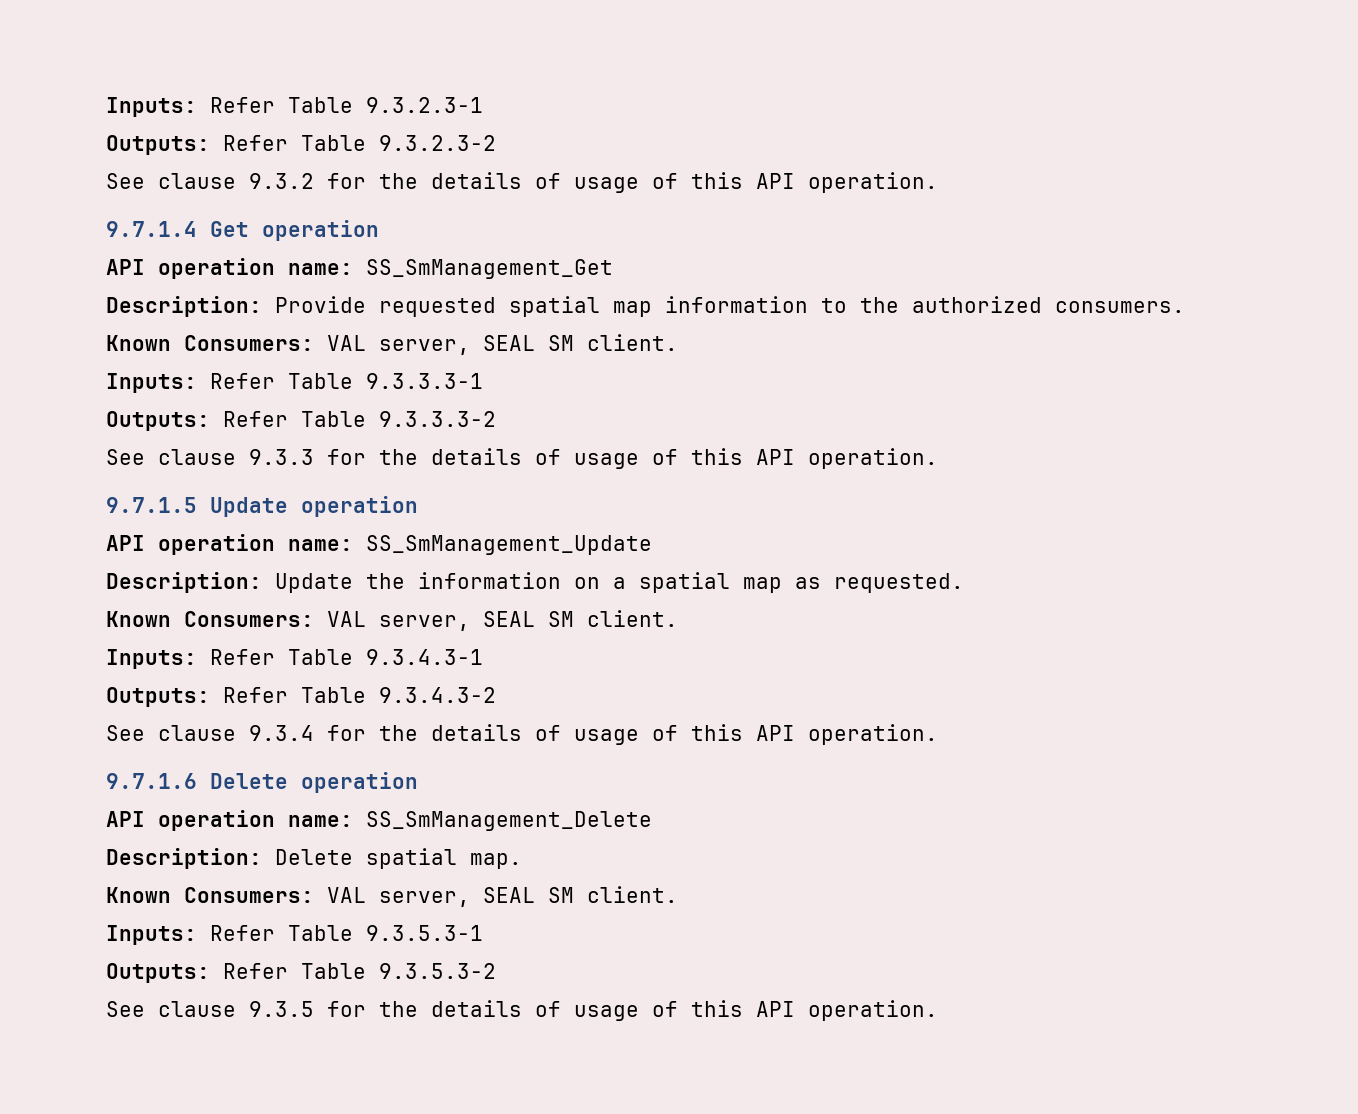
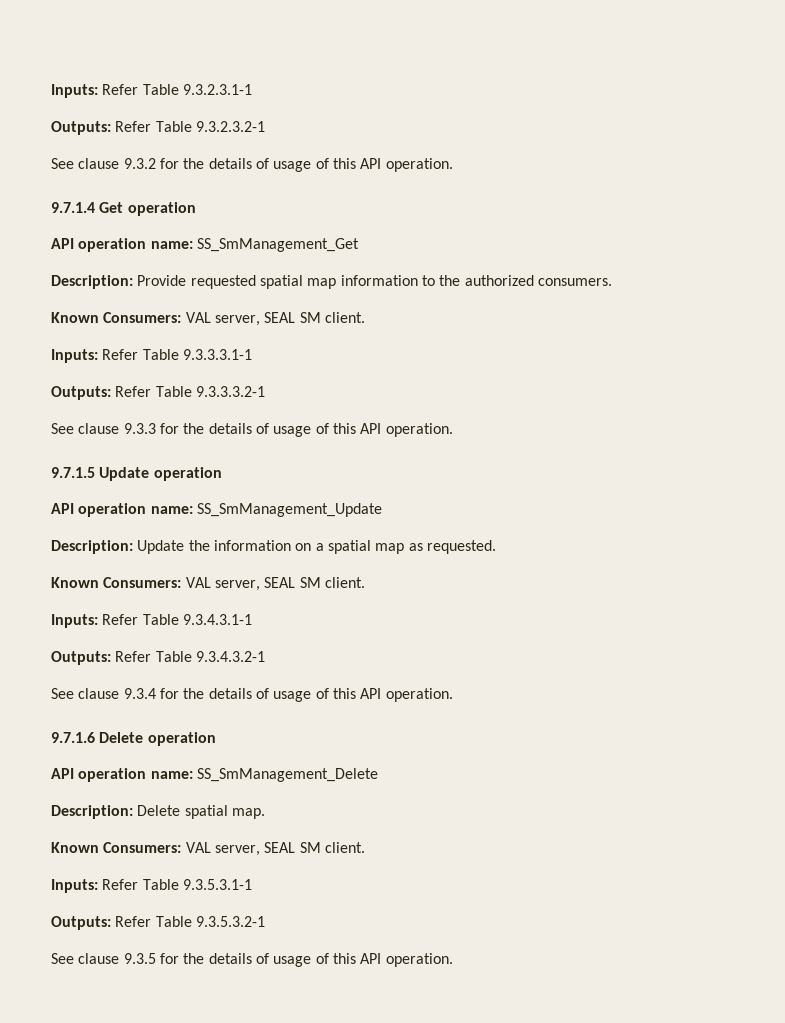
- Inputs: Refer Table 9.3.2.3-1
- Outputs: Refer Table 9.3.2.3-2
+ Inputs: Refer Table 9.3.2.3.1-1
+ Outputs: Refer Table 9.3.2.3.2-1
- Inputs: Refer Table 9.3.3.3-1
- Outputs: Refer Table 9.3.3.3-2
+ Inputs: Refer Table 9.3.3.3.1-1
+ Outputs: Refer Table 9.3.3.3.2-1
- Inputs: Refer Table 9.3.4.3-1
- Outputs: Refer Table 9.3.4.3-2
+ Inputs: Refer Table 9.3.4.3.1-1
+ Outputs: Refer Table 9.3.4.3.2-1
- Inputs: Refer Table 9.3.5.3-1
- Outputs: Refer Table 9.3.5.3-2
+ Inputs: Refer Table 9.3.5.3.1-1
+ Outputs: Refer Table 9.3.5.3.2-1

